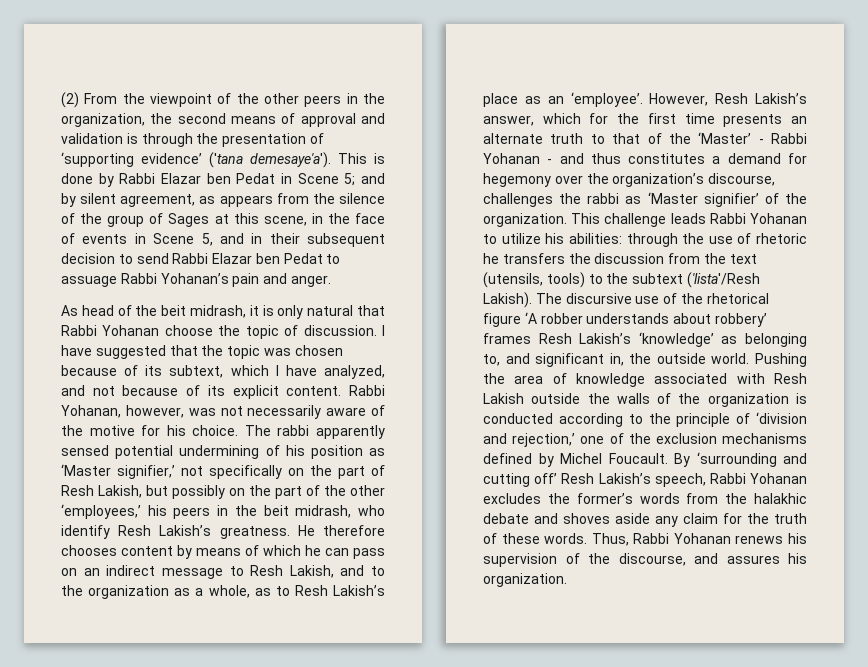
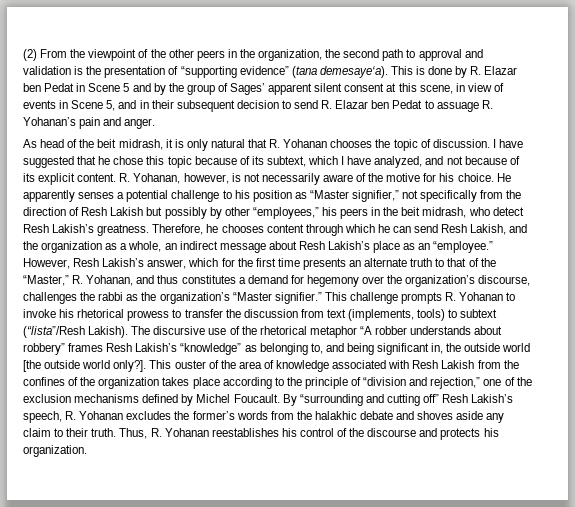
- (2) From the viewpoint of the other peers in the organization, the second means of approval and validation is through the presentation of ‘supporting evidence’ ('tana demesaye'a').
+ (2) From the viewpoint of the other peers in the organization, the second path to approval and validation is the presentation of “supporting evidence” (tana demesaye‘a).
- This is done by Rabbi Elazar ben Pedat in Scene 5; and by silent agreement, as appears from the silence of the group of Sages at this scene, in the face of events in Scene 5, and in their subsequent decision to send Rabbi Elazar ben Pedat to assuage Rabbi Yohanan’s pain and anger.
+ This is done by R. Elazar ben Pedat in Scene 5 and by the group of Sages’ apparent silent consent at this scene, in view of events in Scene 5, and in their subsequent decision to send R. Elazar ben Pedat to assuage R. Yohanan’s pain and anger.
- As head of the beit midrash, it is only natural that Rabbi Yohanan choose the topic of discussion.
+ As head of the beit midrash, it is only natural that R. Yohanan chooses the topic of discussion.
- I have suggested that the topic was chosen because of its subtext, which I have analyzed, and not because of its explicit content.
+ I have suggested that he chose this topic because of its subtext, which I have analyzed, and not because of its explicit content.
- Rabbi Yohanan, however, was not necessarily aware of the motive for his choice.
+ R. Yohanan, however, is not necessarily aware of the motive for his choice.
- The rabbi apparently sensed potential undermining of his position as ‘Master signifier,’ not specifically on the part of Resh Lakish, but possibly on the part of the other ‘employees,’ his peers in the beit midrash, who identify Resh Lakish’s greatness.
+ He apparently senses a potential challenge to his position as “Master signifier,” not specifically from the direction of Resh Lakish but possibly by other “employees,” his peers in the beit midrash, who detect Resh Lakish’s greatness.
- He therefore chooses content by means of which he can pass on an indirect message to Resh Lakish, and to the organization as a whole, as to Resh Lakish’s place as an ‘employee’.
+ Therefore, he chooses content through which he can send Resh Lakish, and the organization as a whole, an indirect message about Resh Lakish’s place as an “employee.”
- However, Resh Lakish’s answer, which for the first time presents an alternate truth to that of the ‘Master’ - Rabbi Yohanan - and thus constitutes a demand for hegemony over the organization’s discourse, challenges the rabbi as ‘Master signifier’ of the organization. This challenge leads Rabbi Yohanan to utilize his abilities: through the use of rhetoric he transfers the discussion from the text (utensils, tools) to the subtext ('lista'/Resh Lakish).
+ However, Resh Lakish’s answer, which for the first time presents an alternate truth to that of the “Master,” R. Yohanan, and thus constitutes a demand for hegemony over the organization’s discourse, challenges the rabbi as the organization’s “Master signifier.” This challenge prompts R. Yohanan to invoke his rhetorical prowess to transfer the discussion from text (implements, tools) to subtext (“lista”/Resh Lakish).
- The discursive use of the rhetorical figure ‘A robber understands about robbery’ frames Resh Lakish’s ‘knowledge’ as belonging to, and significant in, the outside world. Pushing the area of knowledge associated with Resh Lakish outside the walls of the organization is conducted according to the principle of ‘division and rejection,’ one of the exclusion mechanisms defined by Michel Foucault.
+ The discursive use of the rhetorical metaphor “A robber understands about robbery” frames Resh Lakish’s “knowledge” as belonging to, and being significant in, the outside world [the outside world only?]. This ouster of the area of knowledge associated with Resh Lakish from the confines of the organization takes place according to the principle of “division and rejection,” one of the exclusion mechanisms defined by Michel Foucault.
- By ‘surrounding and cutting off’ Resh Lakish’s speech, Rabbi Yohanan excludes the former’s words from the halakhic debate and shoves aside any claim for the truth of these words. Thus, Rabbi Yohanan renews his supervision of the discourse, and assures his organization.
+ By “surrounding and cutting off” Resh Lakish’s speech, R. Yohanan excludes the former’s words from the halakhic debate and shoves aside any claim to their truth. Thus, R. Yohanan reestablishes his control of the discourse and protects his organization.

